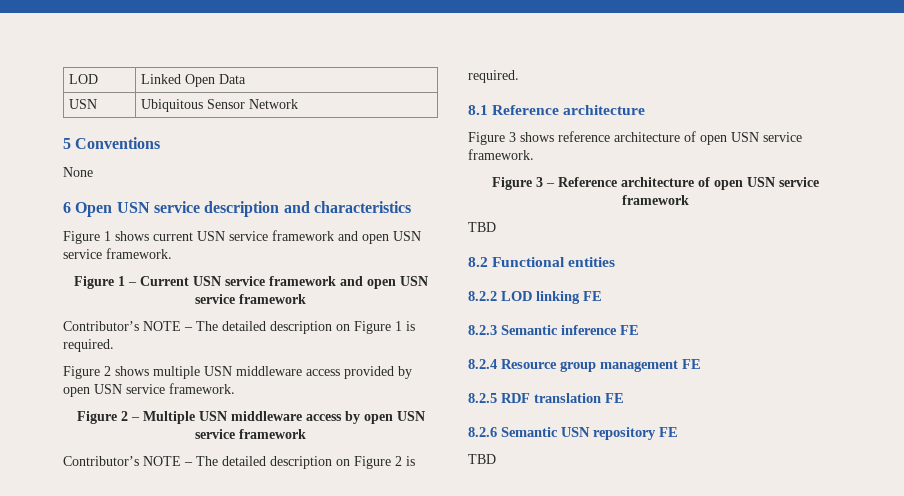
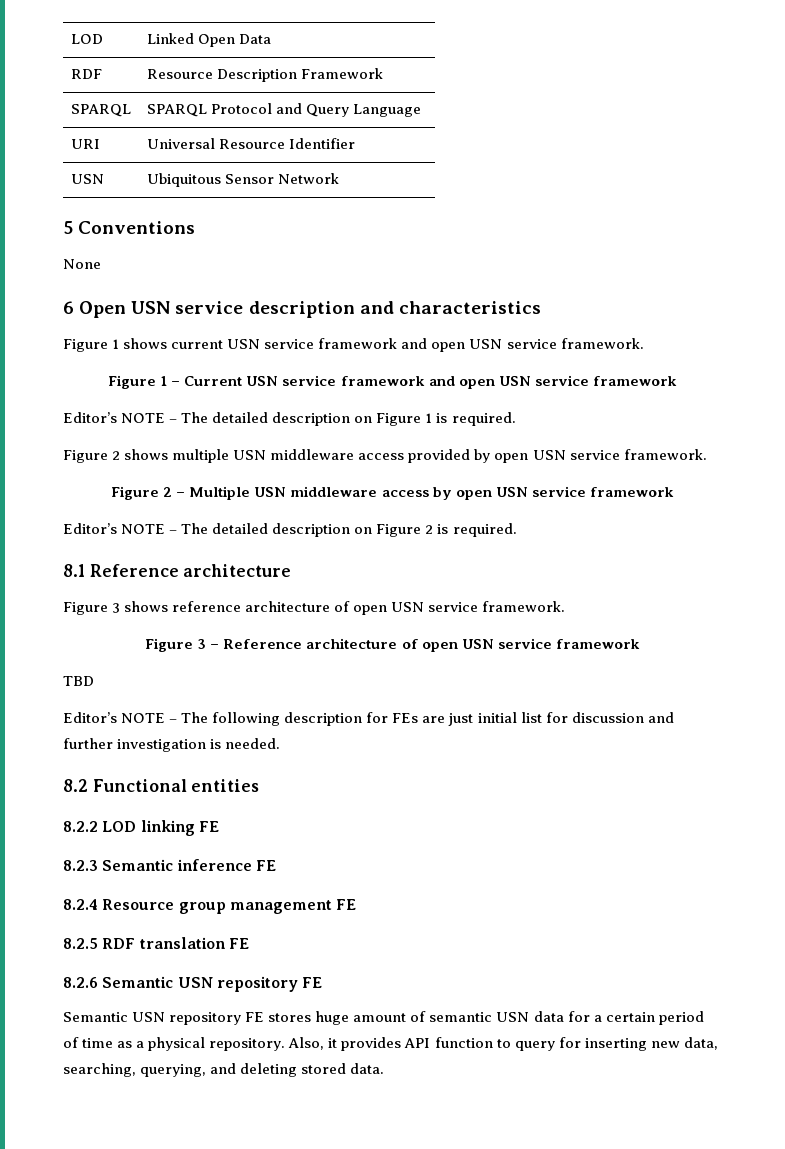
+ RDF | Resource Description Framework
+ SPARQL | SPARQL Protocol and Query Language
+ URI | Universal Resource Identifier
- Contributor’s NOTE – The detailed description on Figure 1 is required.
+ Editor’s NOTE – The detailed description on Figure 1 is required.
- Contributor’s NOTE – The detailed description on Figure 2 is required.
+ Editor’s NOTE – The detailed description on Figure 2 is required.
+ Editor’s NOTE – The following description for FEs are just initial list for discussion and further investigation is needed.
  8.2.6 Semantic USN repository FE
- TBD
+ Semantic USN repository FE stores huge amount of semantic USN data for a certain period of time as a physical repository. Also, it provides API function to query for inserting new data, searching, querying, and deleting stored data.

